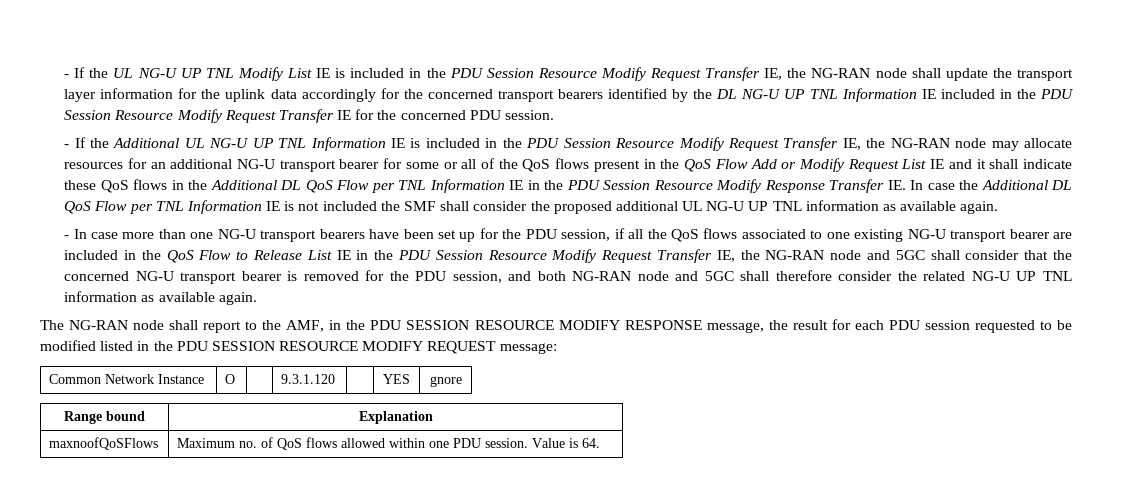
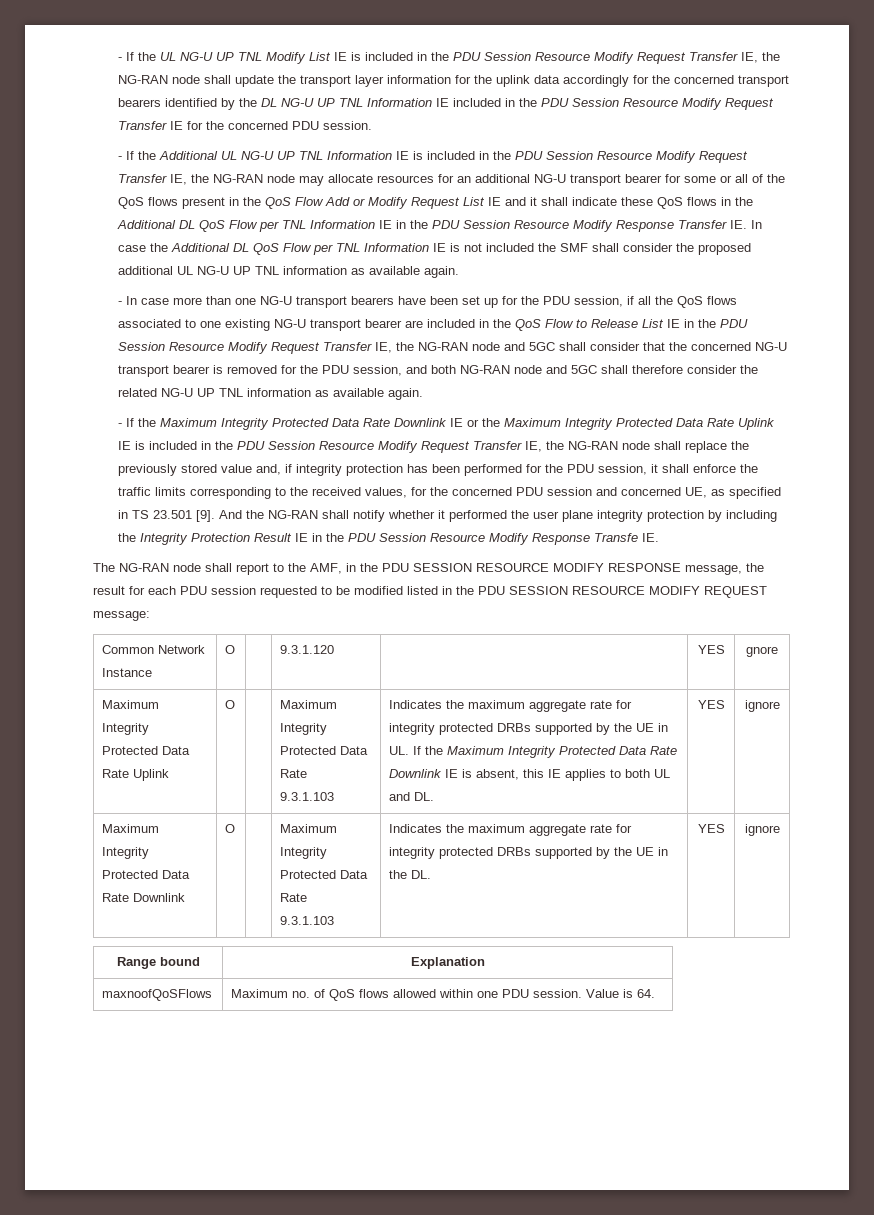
+ - If the Maximum Integrity Protected Data Rate Downlink IE or the Maximum Integrity Protected Data Rate Uplink IE is included in the PDU Session Resource Modify Request Transfer IE, the NG-RAN node shall replace the previously stored value and, if integrity protection has been performed for the PDU session, it shall enforce the traffic limits corresponding to the received values, for the concerned PDU session and concerned UE, as specified in TS 23.501 [9]. And the NG-RAN shall notify whether it performed the user plane integrity protection by including the Integrity Protection Result IE in the PDU Session Resource Modify Response Transfe IE.
+ Maximum Integrity Protected Data Rate Uplink | O | | Maximum Integrity Protected Data Rate
+ 9.3.1.103 | Indicates the maximum aggregate rate for integrity protected DRBs supported by the UE in UL. If the Maximum Integrity Protected Data Rate Downlink IE is absent, this IE applies to both UL and DL. | YES | ignore
+ Maximum Integrity Protected Data Rate Downlink | O | | Maximum Integrity Protected Data Rate
+ 9.3.1.103 | Indicates the maximum aggregate rate for integrity protected DRBs supported by the UE in the DL. | YES | ignore

